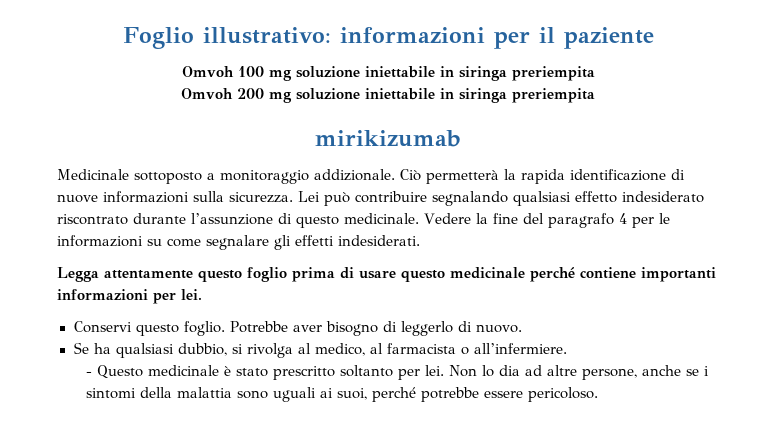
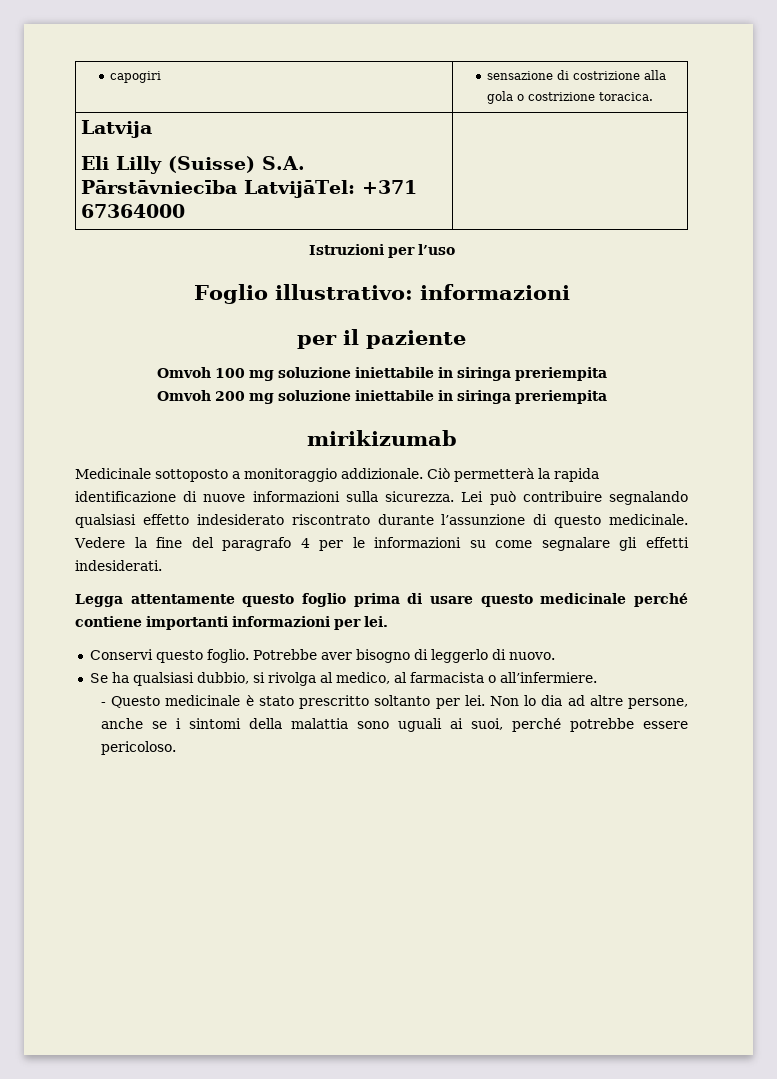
+ capogiri | sensazione di costrizione alla gola o costrizione toracica.
+ Latvija
+ Eli Lilly (Suisse) S.A. Pārstāvniecība LatvijāTel: +371 67364000 |
+ Istruzioni per l’uso
- Foglio illustrativo: informazioni per il paziente
+ Foglio illustrativo: informazioni
+ per il paziente

